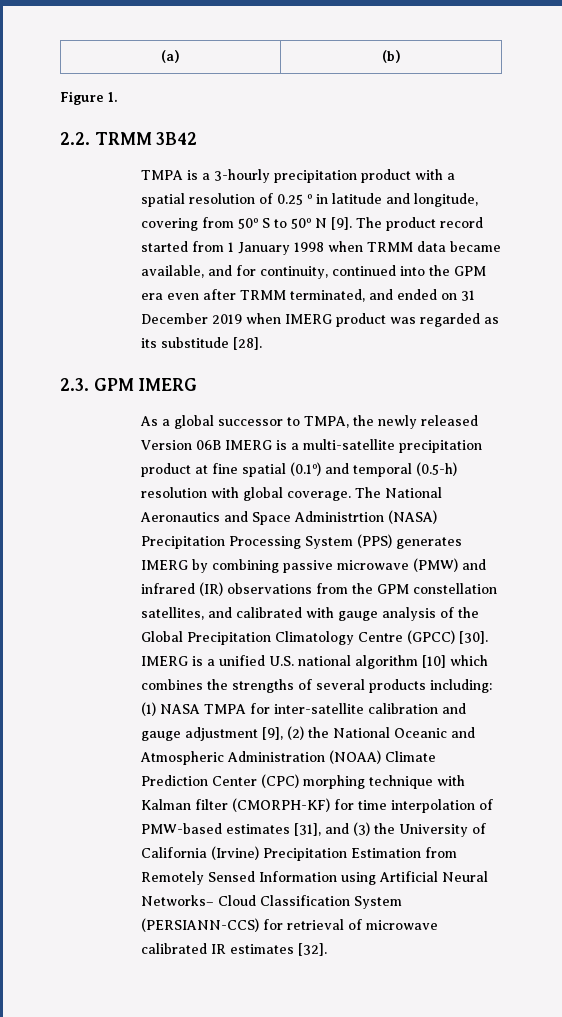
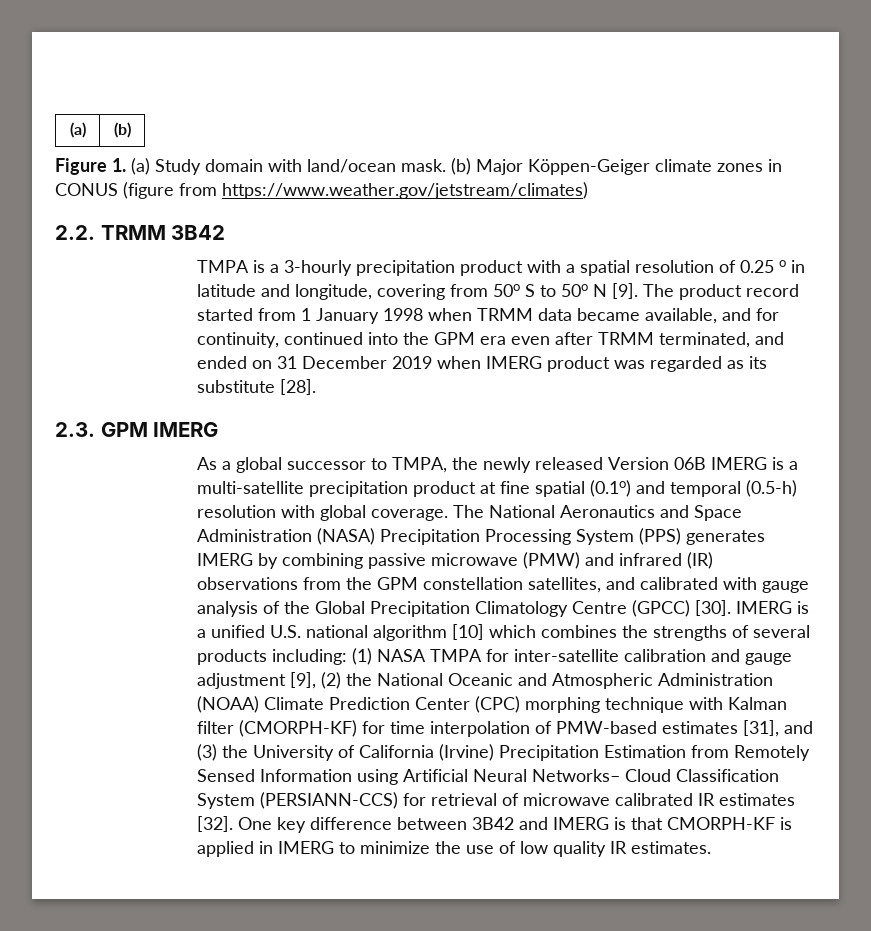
- Figure 1.
+ Figure 1. (a) Study domain with land/ocean mask. (b) Major Köppen-Geiger climate zones in CONUS (figure from https://www.weather.gov/jetstream/climates)
- The product record started from 1 January 1998 when TRMM data became available, and for continuity, continued into the GPM era even after TRMM terminated, and ended on 31 December 2019 when IMERG product was regarded as its substitude [28].
+ The product record started from 1 January 1998 when TRMM data became available, and for continuity, continued into the GPM era even after TRMM terminated, and ended on 31 December 2019 when IMERG product was regarded as its substitute [28].
- The National Aeronautics and Space Administrtion (NASA) Precipitation Processing System (PPS) generates IMERG by combining passive microwave (PMW) and infrared (IR) observations from the GPM constellation satellites, and calibrated with gauge analysis of the Global Precipitation Climatology Centre (GPCC) [30].
+ The National Aeronautics and Space Administration (NASA) Precipitation Processing System (PPS) generates IMERG by combining passive microwave (PMW) and infrared (IR) observations from the GPM constellation satellites, and calibrated with gauge analysis of the Global Precipitation Climatology Centre (GPCC) [30].
+ One key difference between 3B42 and IMERG is that CMORPH-KF is applied in IMERG to minimize the use of low quality IR estimates.

